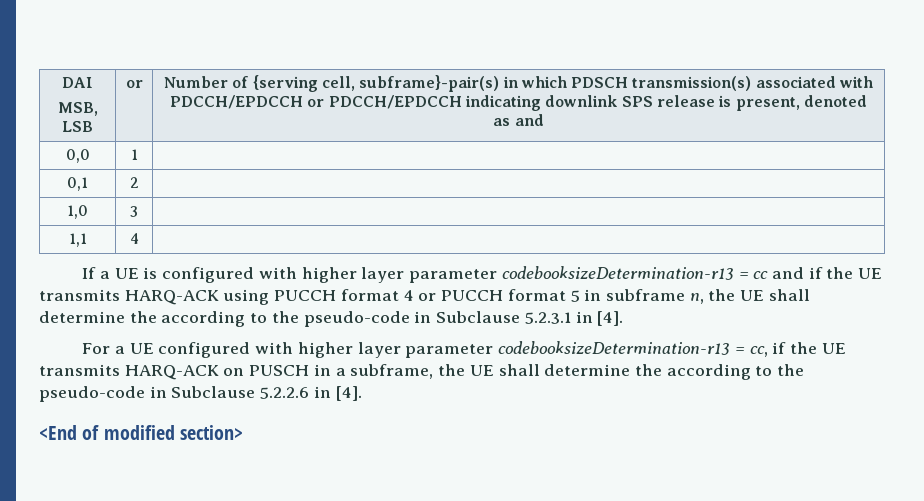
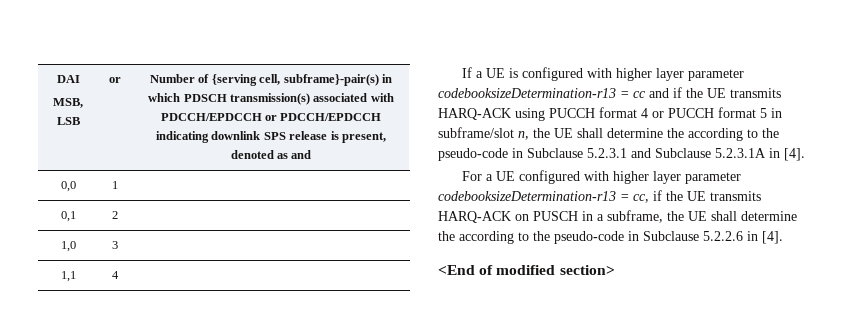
- If a UE is configured with higher layer parameter codebooksizeDetermination-r13 = cc and if the UE transmits HARQ-ACK using PUCCH format 4 or PUCCH format 5 in subframe n, the UE shall determine the according to the pseudo-code in Subclause 5.2.3.1 in [4].
+ If a UE is configured with higher layer parameter codebooksizeDetermination-r13 = cc and if the UE transmits HARQ-ACK using PUCCH format 4 or PUCCH format 5 in subframe/slot n, the UE shall determine the according to the pseudo-code in Subclause 5.2.3.1 and Subclause 5.2.3.1A in [4].

